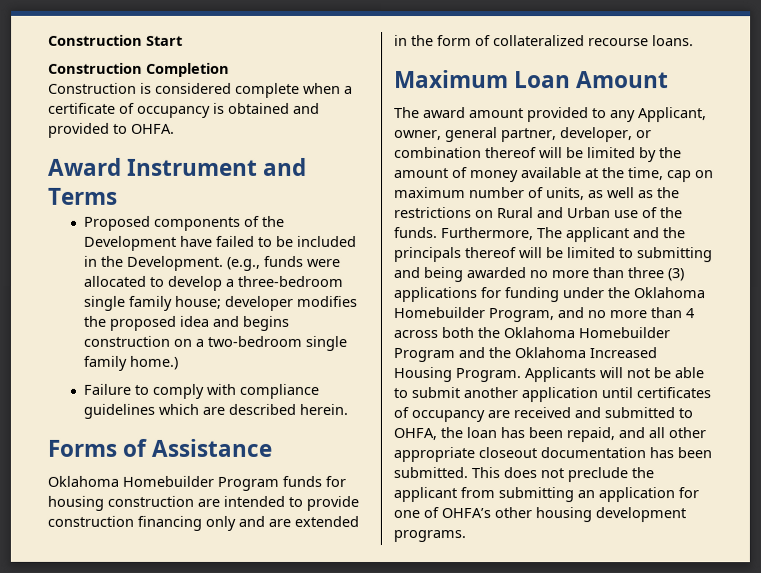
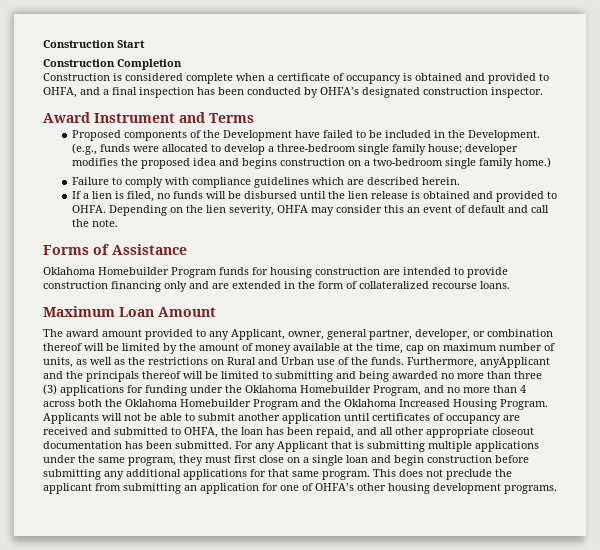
- Construction is considered complete when a certificate of occupancy is obtained and provided to OHFA.
+ Construction is considered complete when a certificate of occupancy is obtained and provided to OHFA, and a final inspection has been conducted by OHFA’s designated construction inspector.
+ If a lien is filed, no funds will be disbursed until the lien release is obtained and provided to OHFA. Depending on the lien severity, OHFA may consider this an event of default and call the note.
- Furthermore, The applicant and the principals thereof will be limited to submitting and being awarded no more than three (3) applications for funding under the Oklahoma Homebuilder Program, and no more than 4 across both the Oklahoma Homebuilder Program and the Oklahoma Increased Housing Program.
+ Furthermore, anyApplicant and the principals thereof will be limited to submitting and being awarded no more than three (3) applications for funding under the Oklahoma Homebuilder Program, and no more than 4 across both the Oklahoma Homebuilder Program and the Oklahoma Increased Housing Program.
+ For any Applicant that is submitting multiple applications under the same program, they must first close on a single loan and begin construction before submitting any additional applications for that same program.

